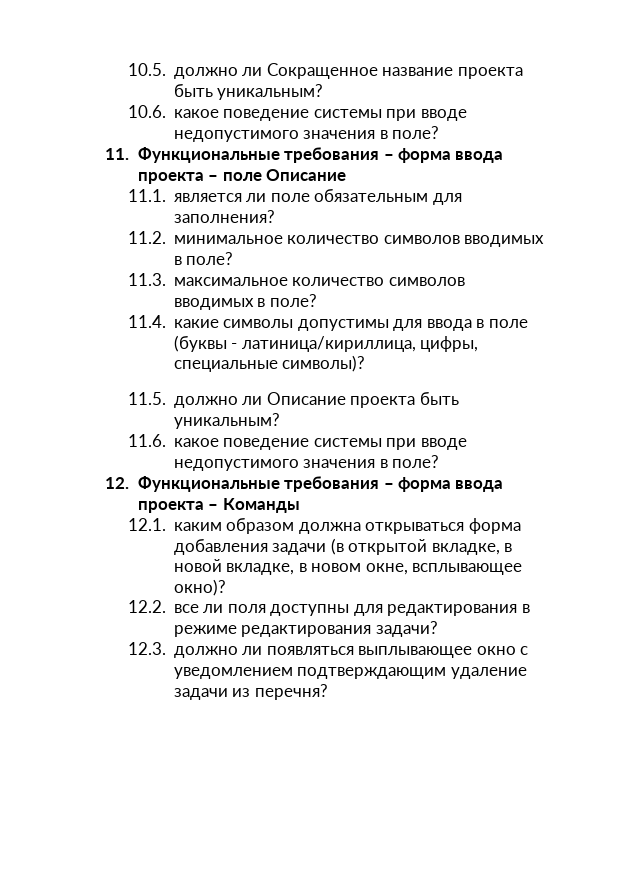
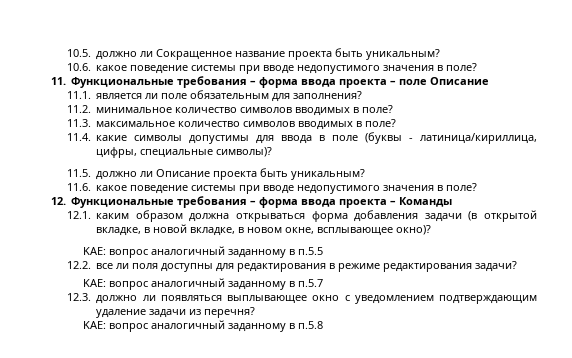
+ KAE: вопрос аналогичный заданному в п.5.5
+ KAE: вопрос аналогичный заданному в п.5.7
+ KAE: вопрос аналогичный заданному в п.5.8

